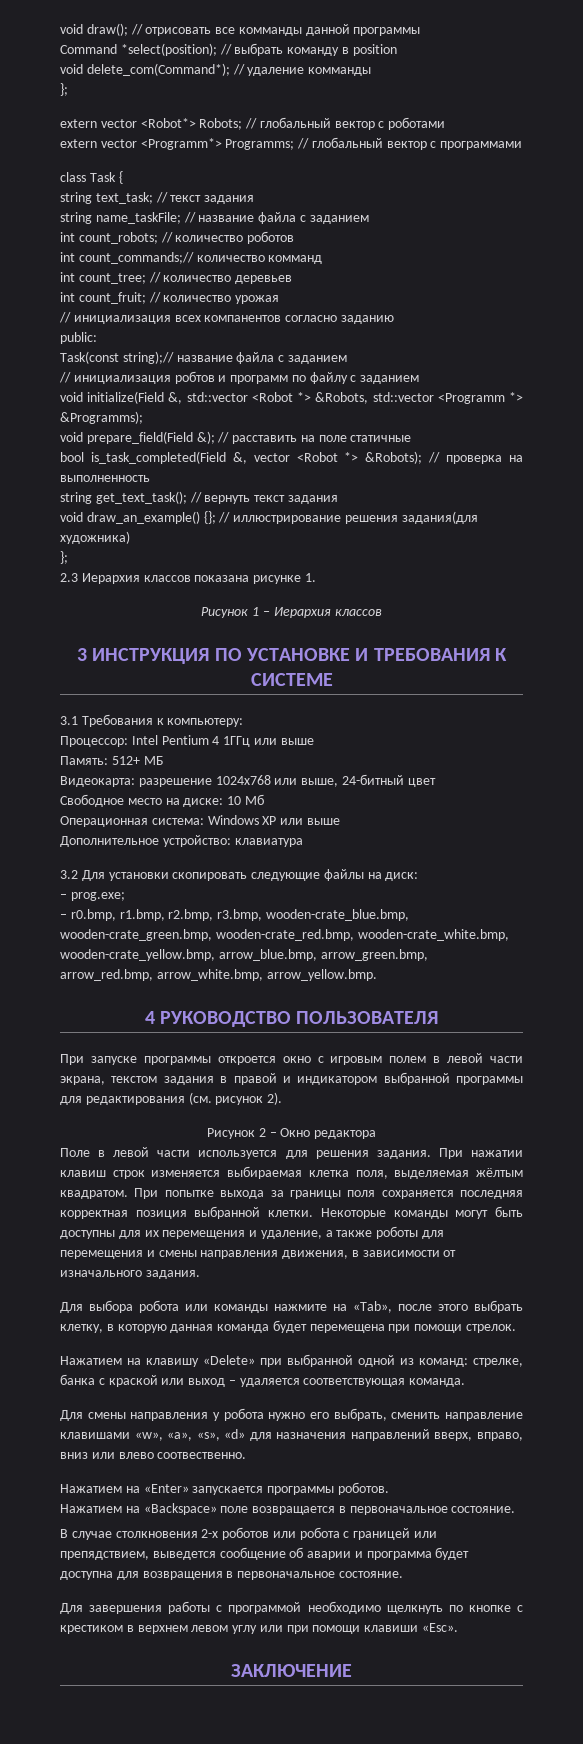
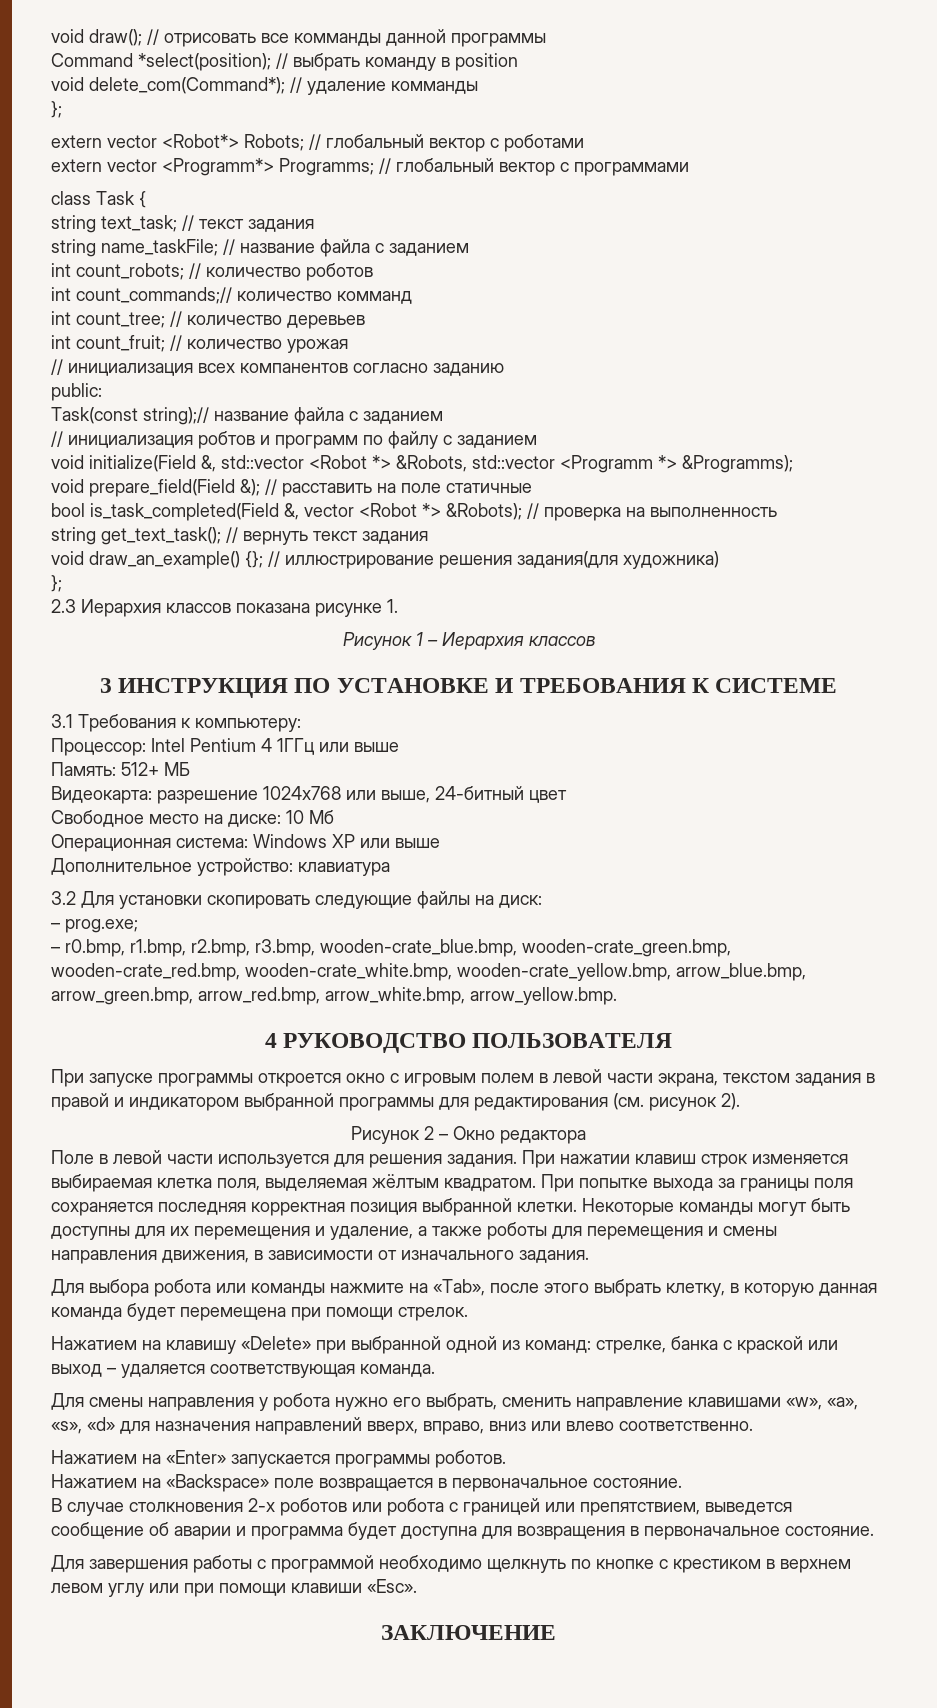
- Для смены направления у робота нужно его выбрать, сменить направление клавишами «w», «a», «s», «d» для назначения направлений вверх, вправо, вниз или влево соотвественно.
+ Для смены направления у робота нужно его выбрать, сменить направление клавишами «w», «a», «s», «d» для назначения направлений вверх, вправо, вниз или влево соответственно.
- В случае столкновения 2-х роботов или робота с границей или препядствием, выведется сообщение об аварии и программа будет доступна для возвращения в первоначальное состояние.
+ В случае столкновения 2-х роботов или робота с границей или препятствием, выведется сообщение об аварии и программа будет доступна для возвращения в первоначальное состояние.

